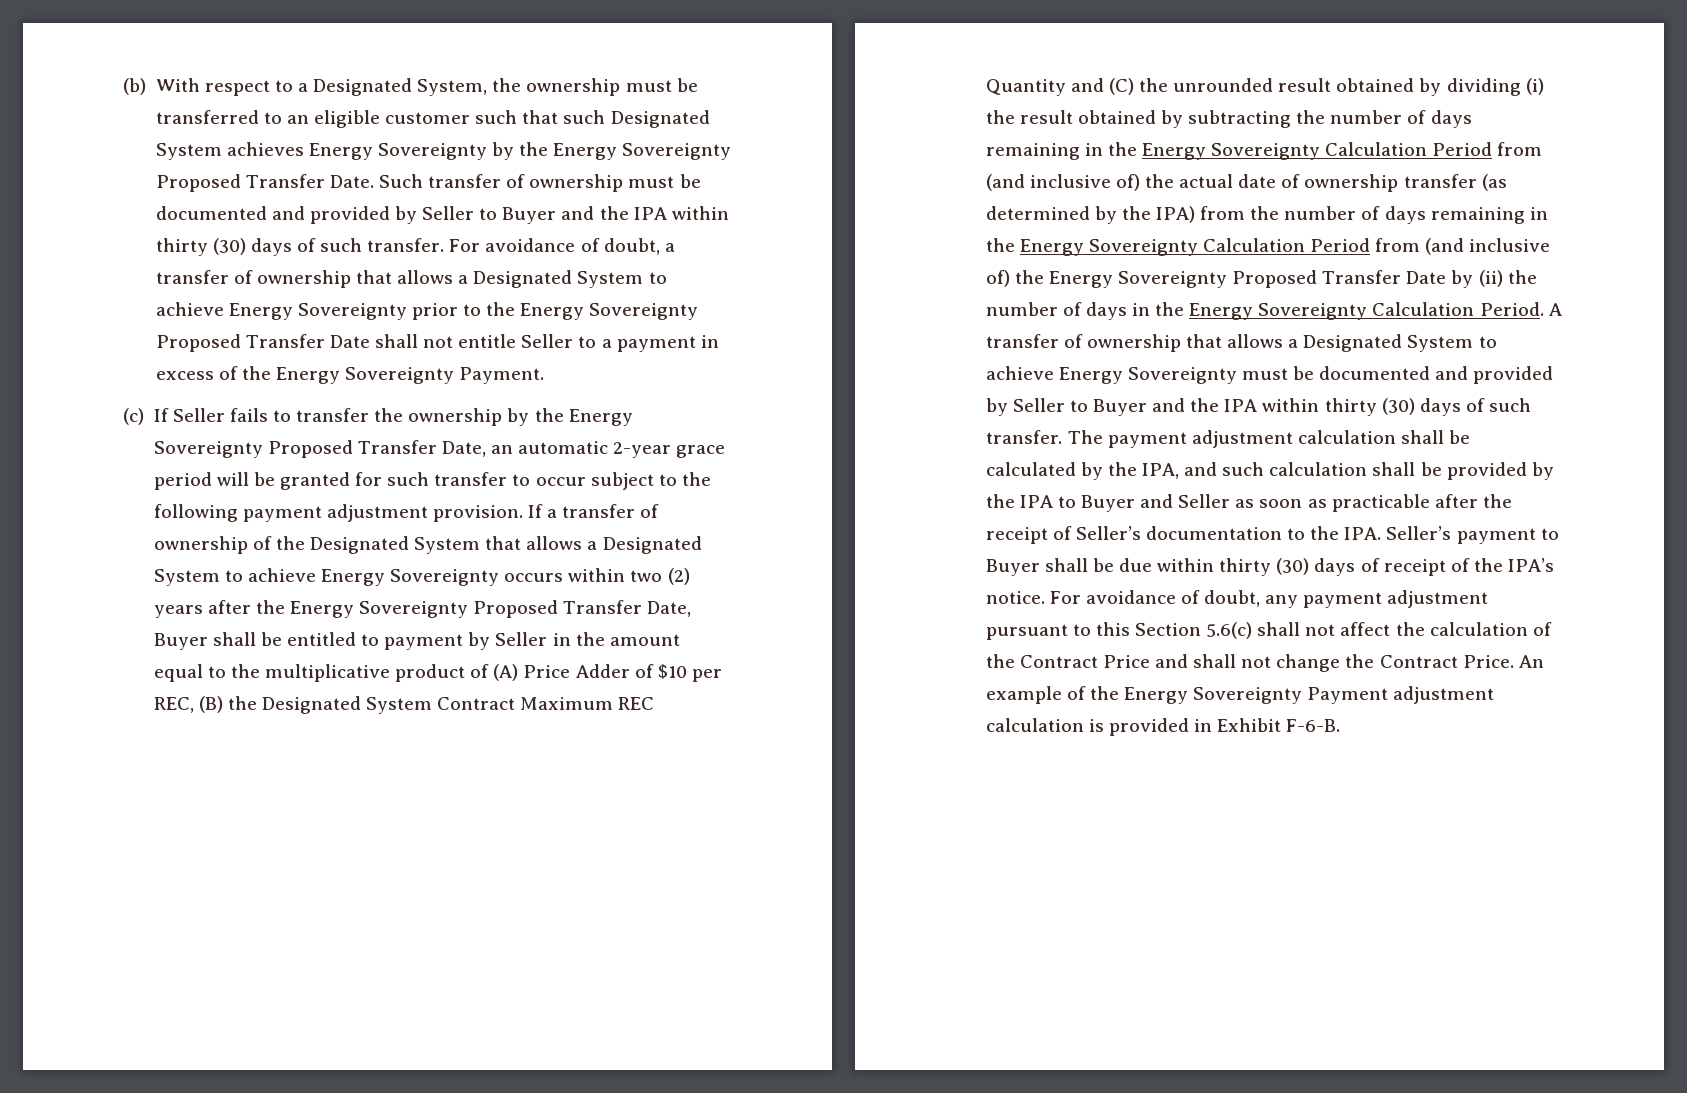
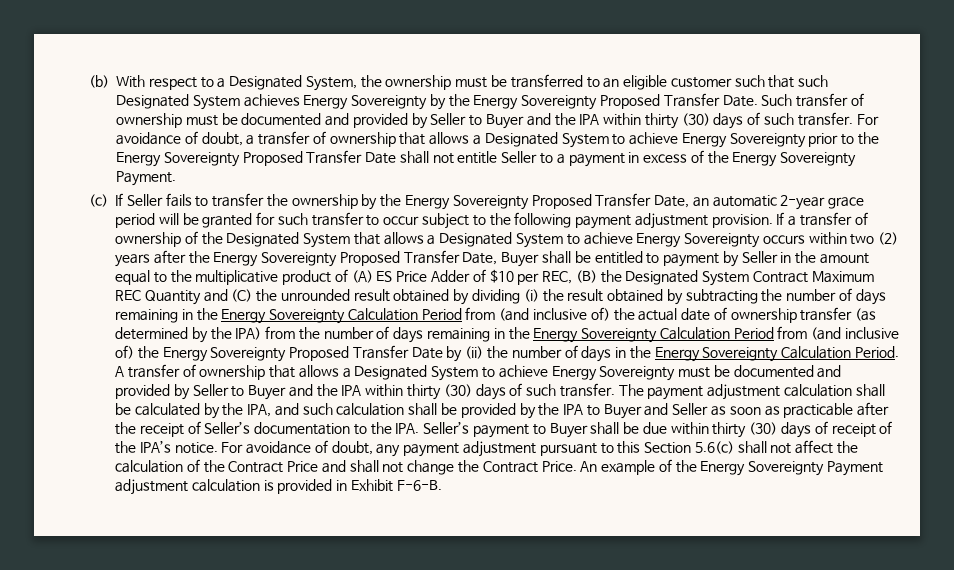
- If a transfer of ownership of the Designated System that allows a Designated System to achieve Energy Sovereignty occurs within two (2) years after the Energy Sovereignty Proposed Transfer Date, Buyer shall be entitled to payment by Seller in the amount equal to the multiplicative product of (A) Price Adder of $10 per REC, (B) the Designated System Contract Maximum REC Quantity and (C) the unrounded result obtained by dividing (i) the result obtained by subtracting the number of days remaining in the Energy Sovereignty Calculation Period from (and inclusive of) the actual date of ownership transfer (as determined by the IPA) from the number of days remaining in the Energy Sovereignty Calculation Period from (and inclusive of) the Energy Sovereignty Proposed Transfer Date by (ii) the number of days in the Energy Sovereignty Calculation Period.
+ If a transfer of ownership of the Designated System that allows a Designated System to achieve Energy Sovereignty occurs within two (2) years after the Energy Sovereignty Proposed Transfer Date, Buyer shall be entitled to payment by Seller in the amount equal to the multiplicative product of (A) ES Price Adder of $10 per REC, (B) the Designated System Contract Maximum REC Quantity and (C) the unrounded result obtained by dividing (i) the result obtained by subtracting the number of days remaining in the Energy Sovereignty Calculation Period from (and inclusive of) the actual date of ownership transfer (as determined by the IPA) from the number of days remaining in the Energy Sovereignty Calculation Period from (and inclusive of) the Energy Sovereignty Proposed Transfer Date by (ii) the number of days in the Energy Sovereignty Calculation Period.

